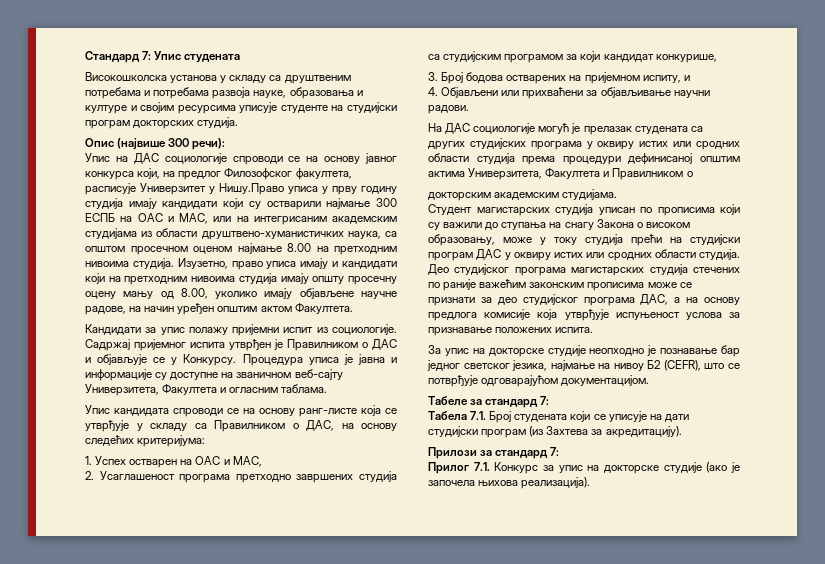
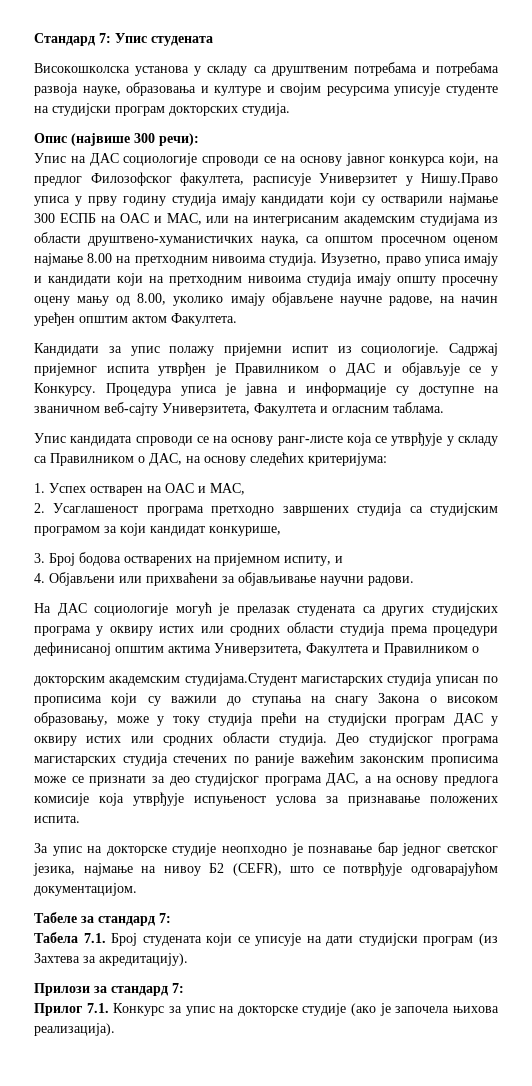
- докторским академским студијама.
- Студент магистарских студија уписан по прописима који су важили до ступања на снагу Закона о високом образовању, може у току студија прећи на студијски програм ДАС у оквиру истих или сродних области студија.
+ докторским академским студијама.Студент магистарских студија уписан по прописима који су важили до ступања на снагу Закона о високом образовању, може у току студија прећи на студијски програм ДАС у оквиру истих или сродних области студија.

